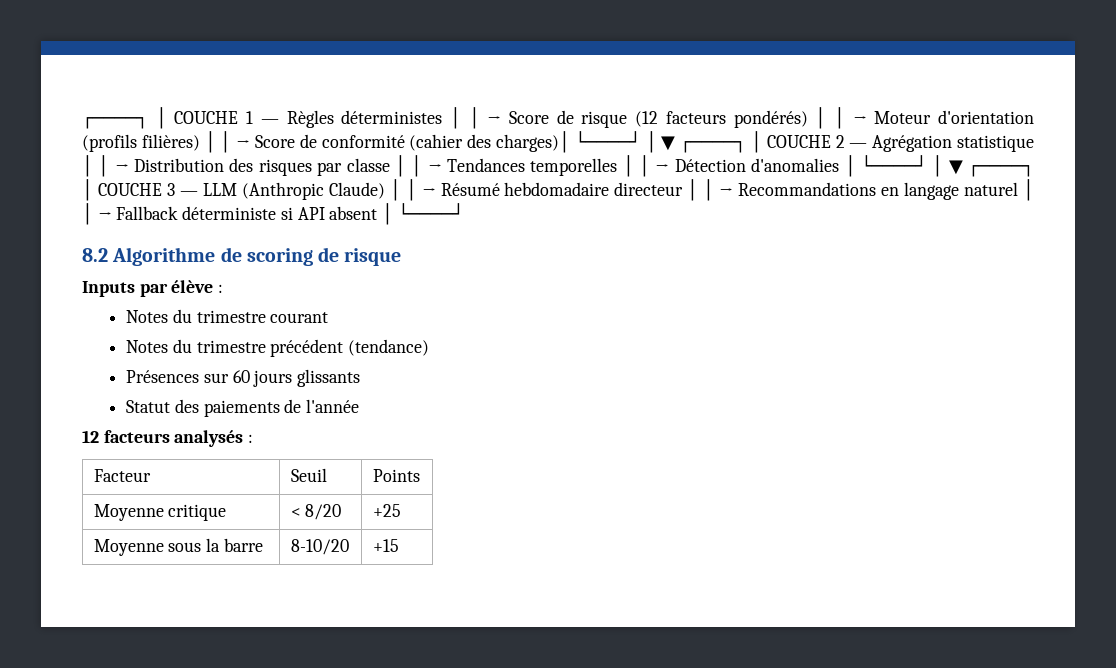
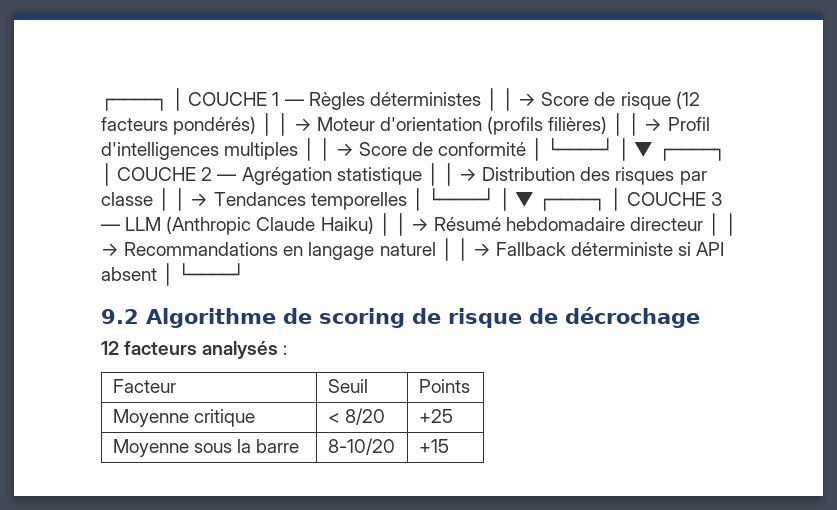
- ┌────┐ │ COUCHE 1 — Règles déterministes │ │ → Score de risque (12 facteurs pondérés) │ │ → Moteur d'orientation (profils filières) │ │ → Score de conformité (cahier des charges)│ └────┘ │ ▼ ┌────┐ │ COUCHE 2 — Agrégation statistique │ │ → Distribution des risques par classe │ │ → Tendances temporelles │ │ → Détection d'anomalies │ └────┘ │ ▼ ┌────┐ │ COUCHE 3 — LLM (Anthropic Claude) │ │ → Résumé hebdomadaire directeur │ │ → Recommandations en langage naturel │ │ → Fallback déterministe si API absent │ └────┘
+ ┌────┐ │ COUCHE 1 — Règles déterministes │ │ → Score de risque (12 facteurs pondérés) │ │ → Moteur d'orientation (profils filières) │ │ → Profil d'intelligences multiples │ │ → Score de conformité │ └────┘ │ ▼ ┌────┐ │ COUCHE 2 — Agrégation statistique │ │ → Distribution des risques par classe │ │ → Tendances temporelles │ └────┘ │ ▼ ┌────┐ │ COUCHE 3 — LLM (Anthropic Claude Haiku) │ │ → Résumé hebdomadaire directeur │ │ → Recommandations en langage naturel │ │ → Fallback déterministe si API absent │ └────┘
- 8.2 Algorithme de scoring de risque
- Inputs par élève :
- Notes du trimestre courant
- Notes du trimestre précédent (tendance)
- Présences sur 60 jours glissants
- Statut des paiements de l'année
+ 9.2 Algorithme de scoring de risque de décrochage

